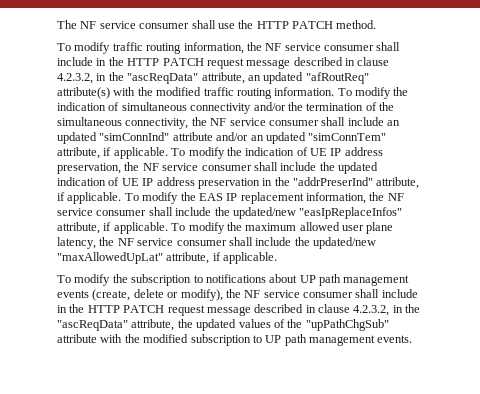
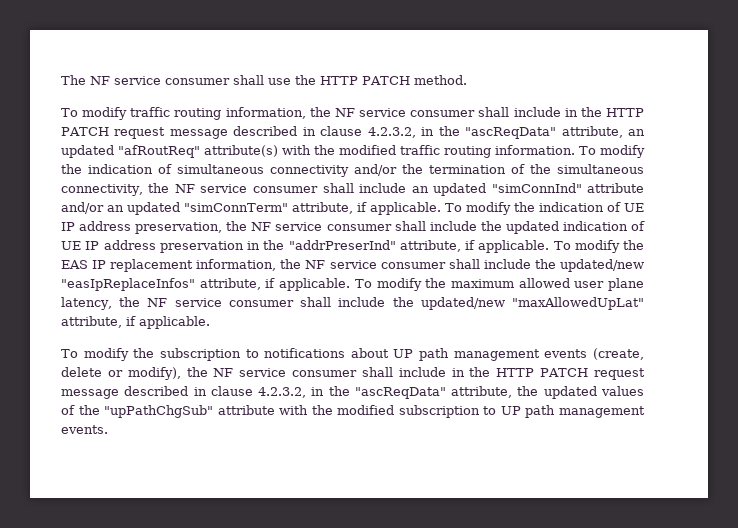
- To modify the indication of simultaneous connectivity and/or the termination of the simultaneous connectivity, the NF service consumer shall include an updated "simConnInd" attribute and/or an updated "simConnTem" attribute, if applicable.
+ To modify the indication of simultaneous connectivity and/or the termination of the simultaneous connectivity, the NF service consumer shall include an updated "simConnInd" attribute and/or an updated "simConnTerm" attribute, if applicable.

